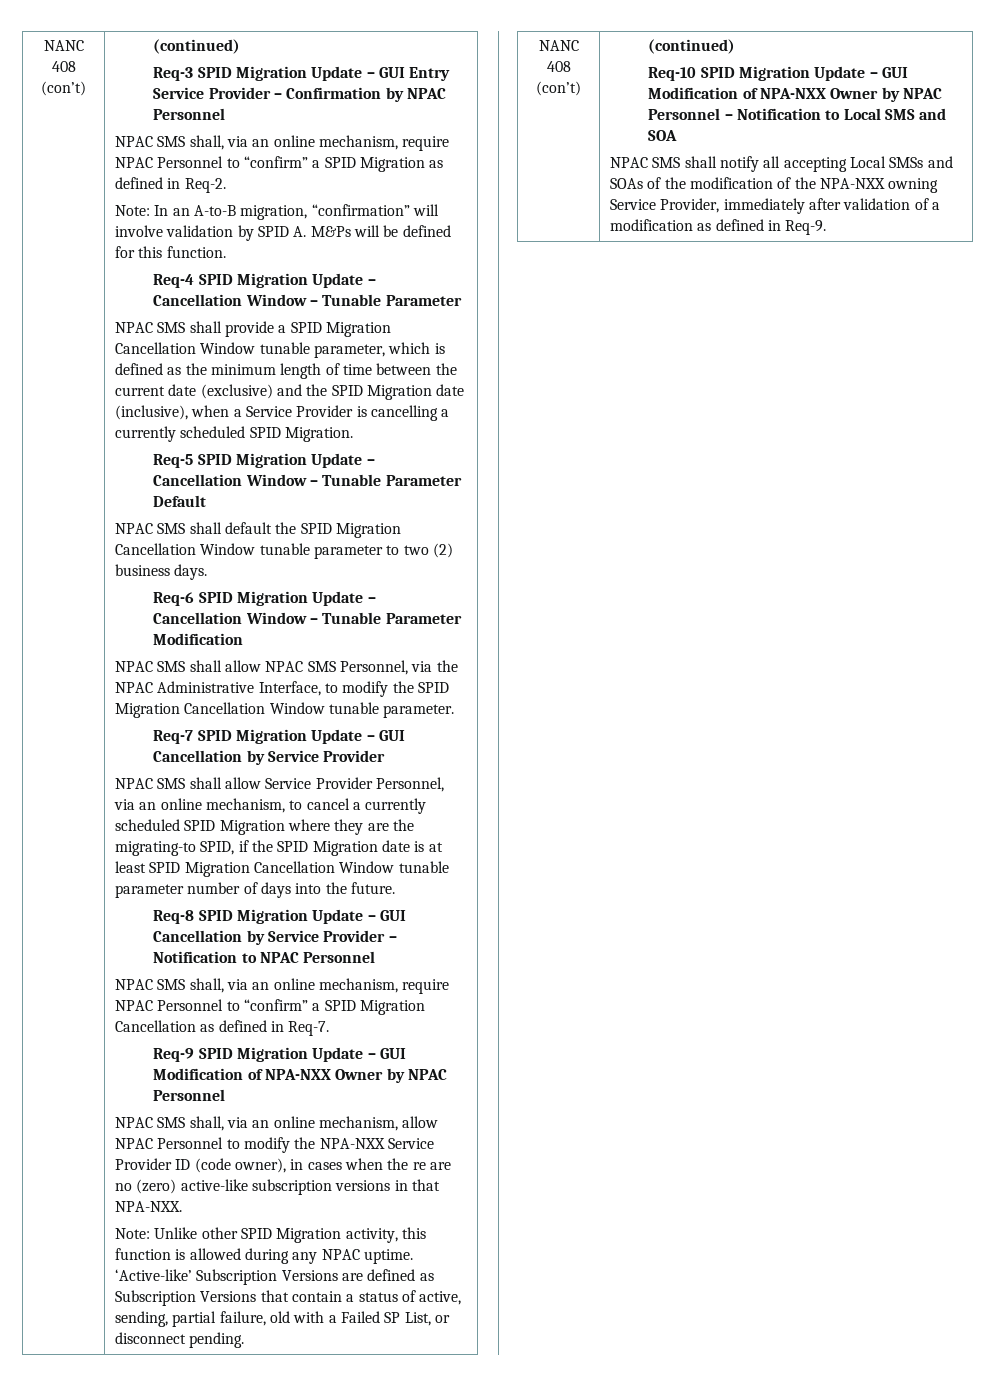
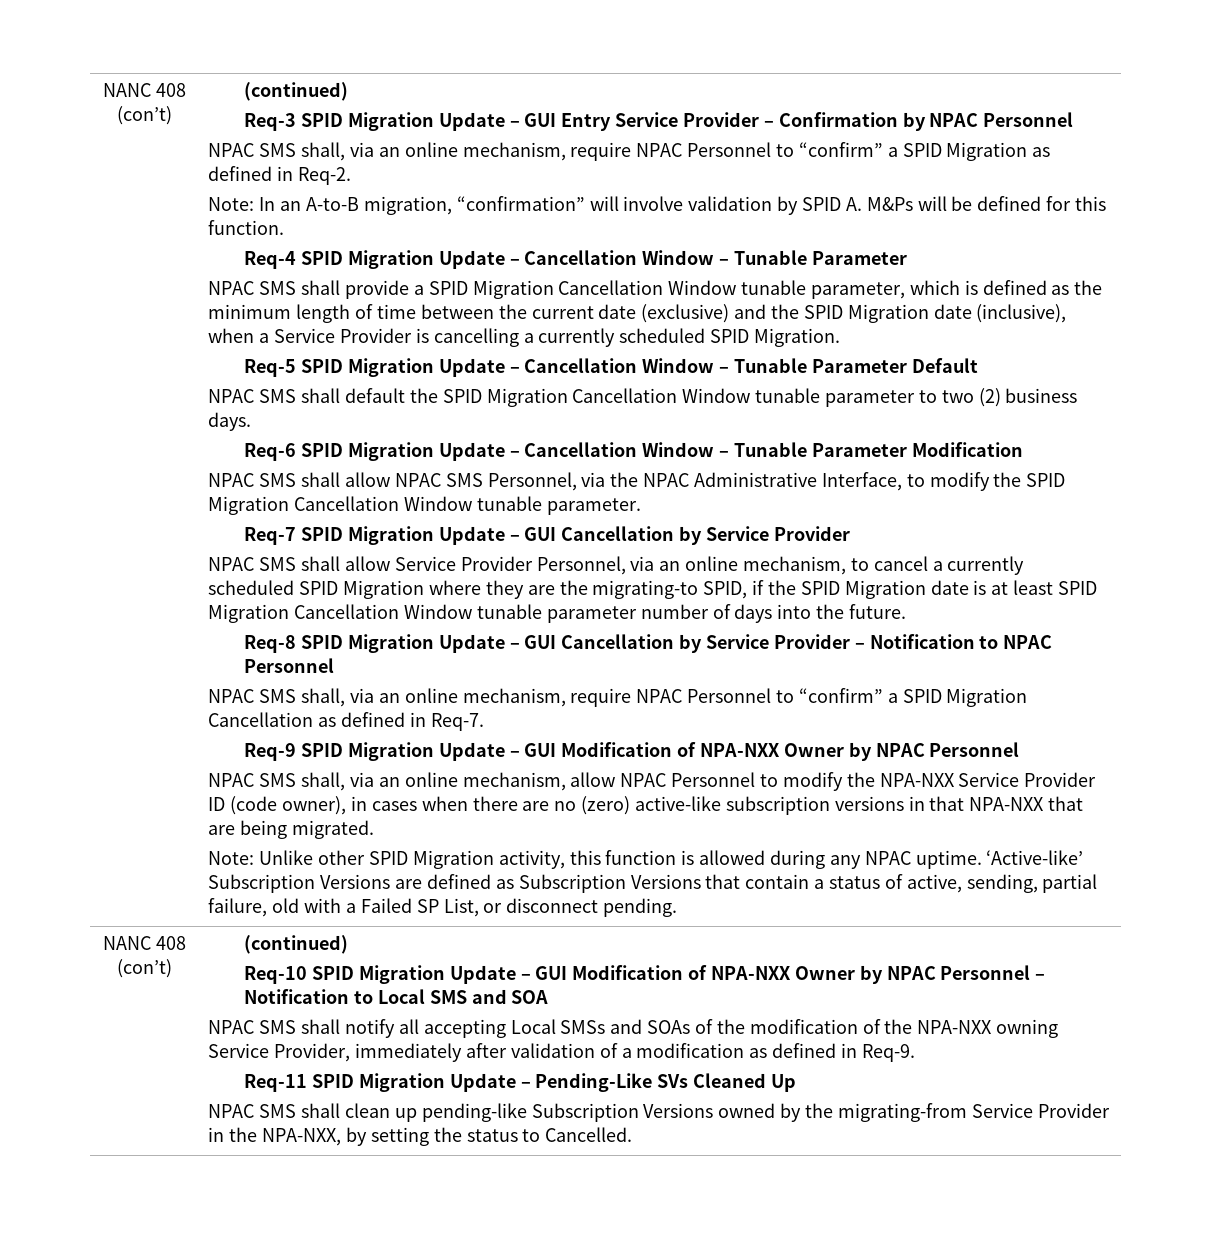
- NPAC SMS shall, via an online mechanism, allow NPAC Personnel to modify the NPA-NXX Service Provider ID (code owner), in cases when the re are no (zero) active-like subscription versions in that NPA-NXX.
+ NPAC SMS shall, via an online mechanism, allow NPAC Personnel to modify the NPA-NXX Service Provider ID (code owner), in cases when there are no (zero) active-like subscription versions in that NPA-NXX that are being migrated.
+ Req-11 SPID Migration Update – Pending-Like SVs Cleaned Up
+ NPAC SMS shall clean up pending-like Subscription Versions owned by the migrating-from Service Provider in the NPA-NXX, by setting the status to Cancelled.

